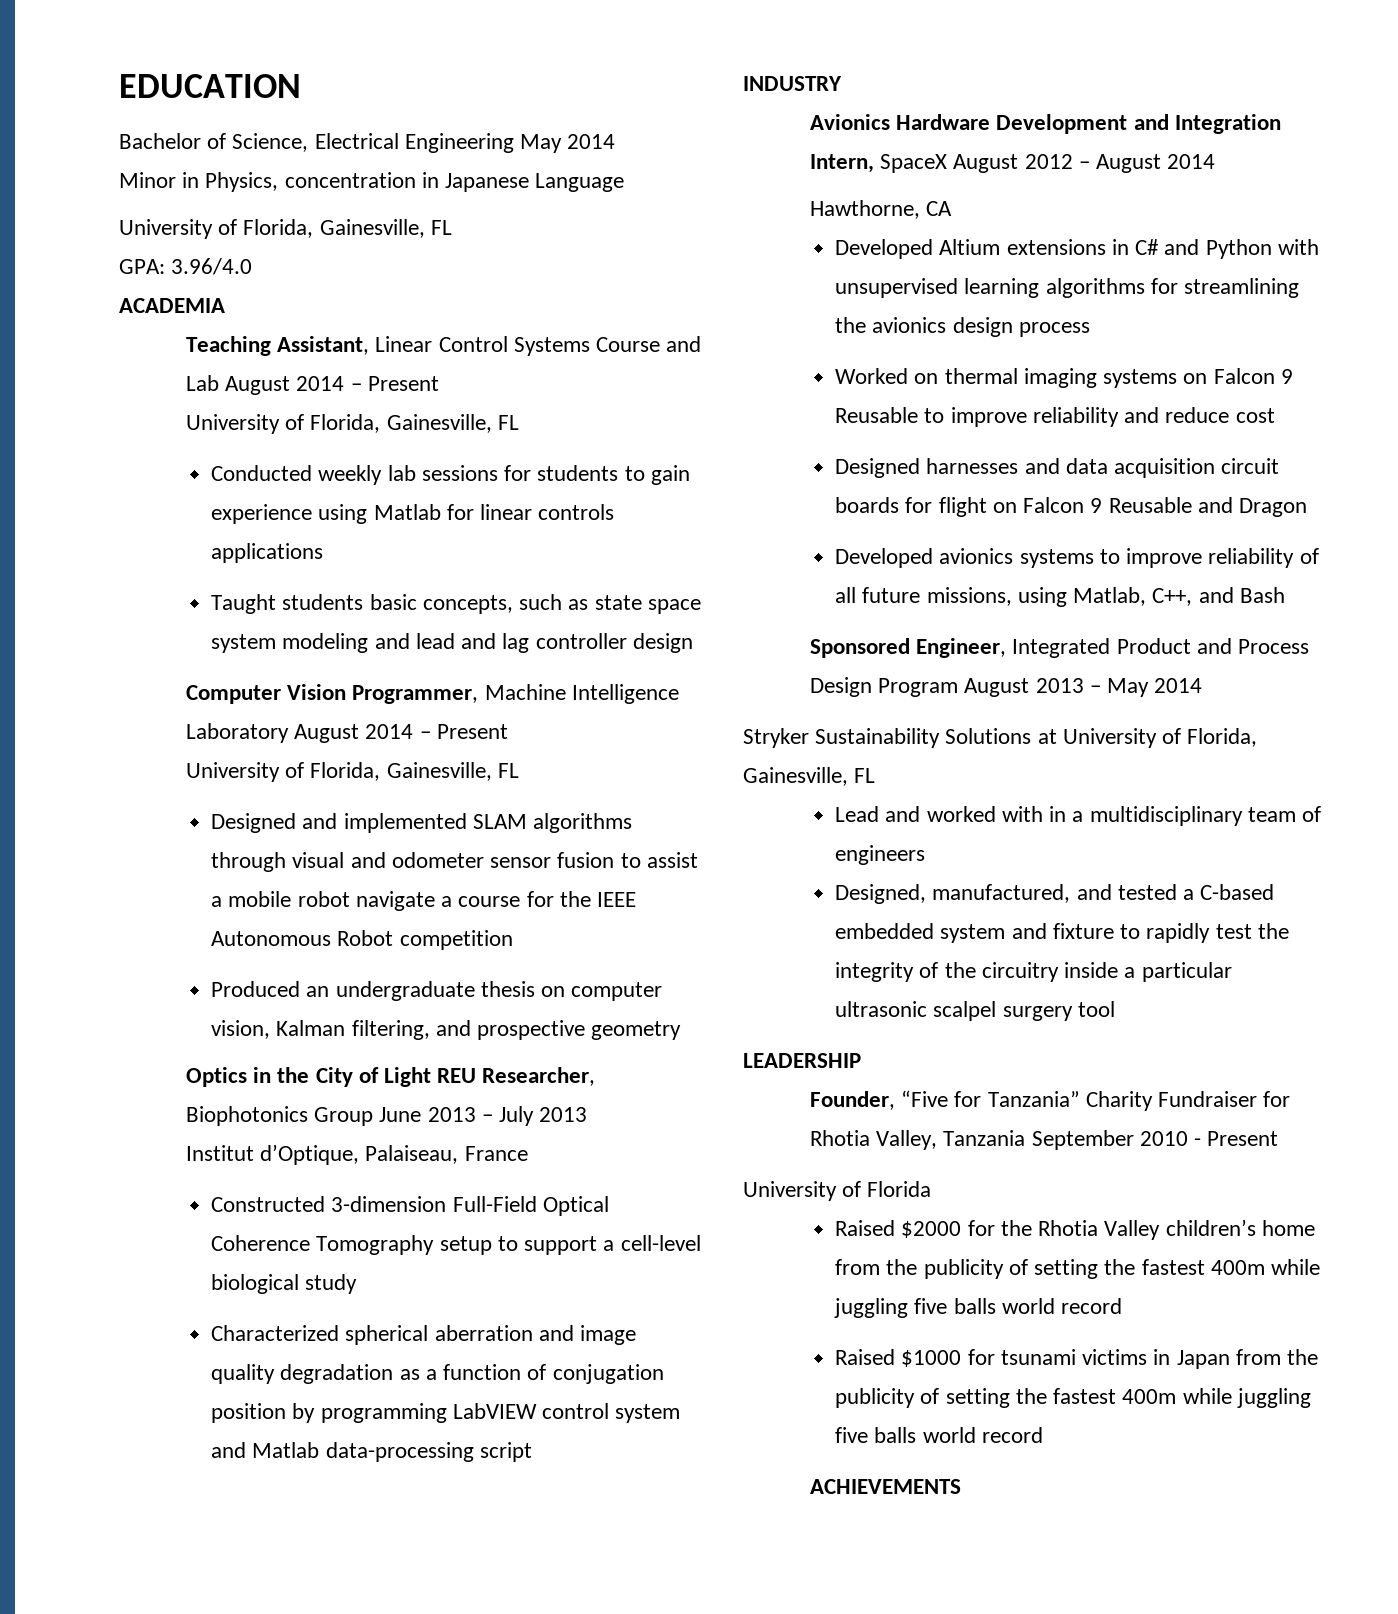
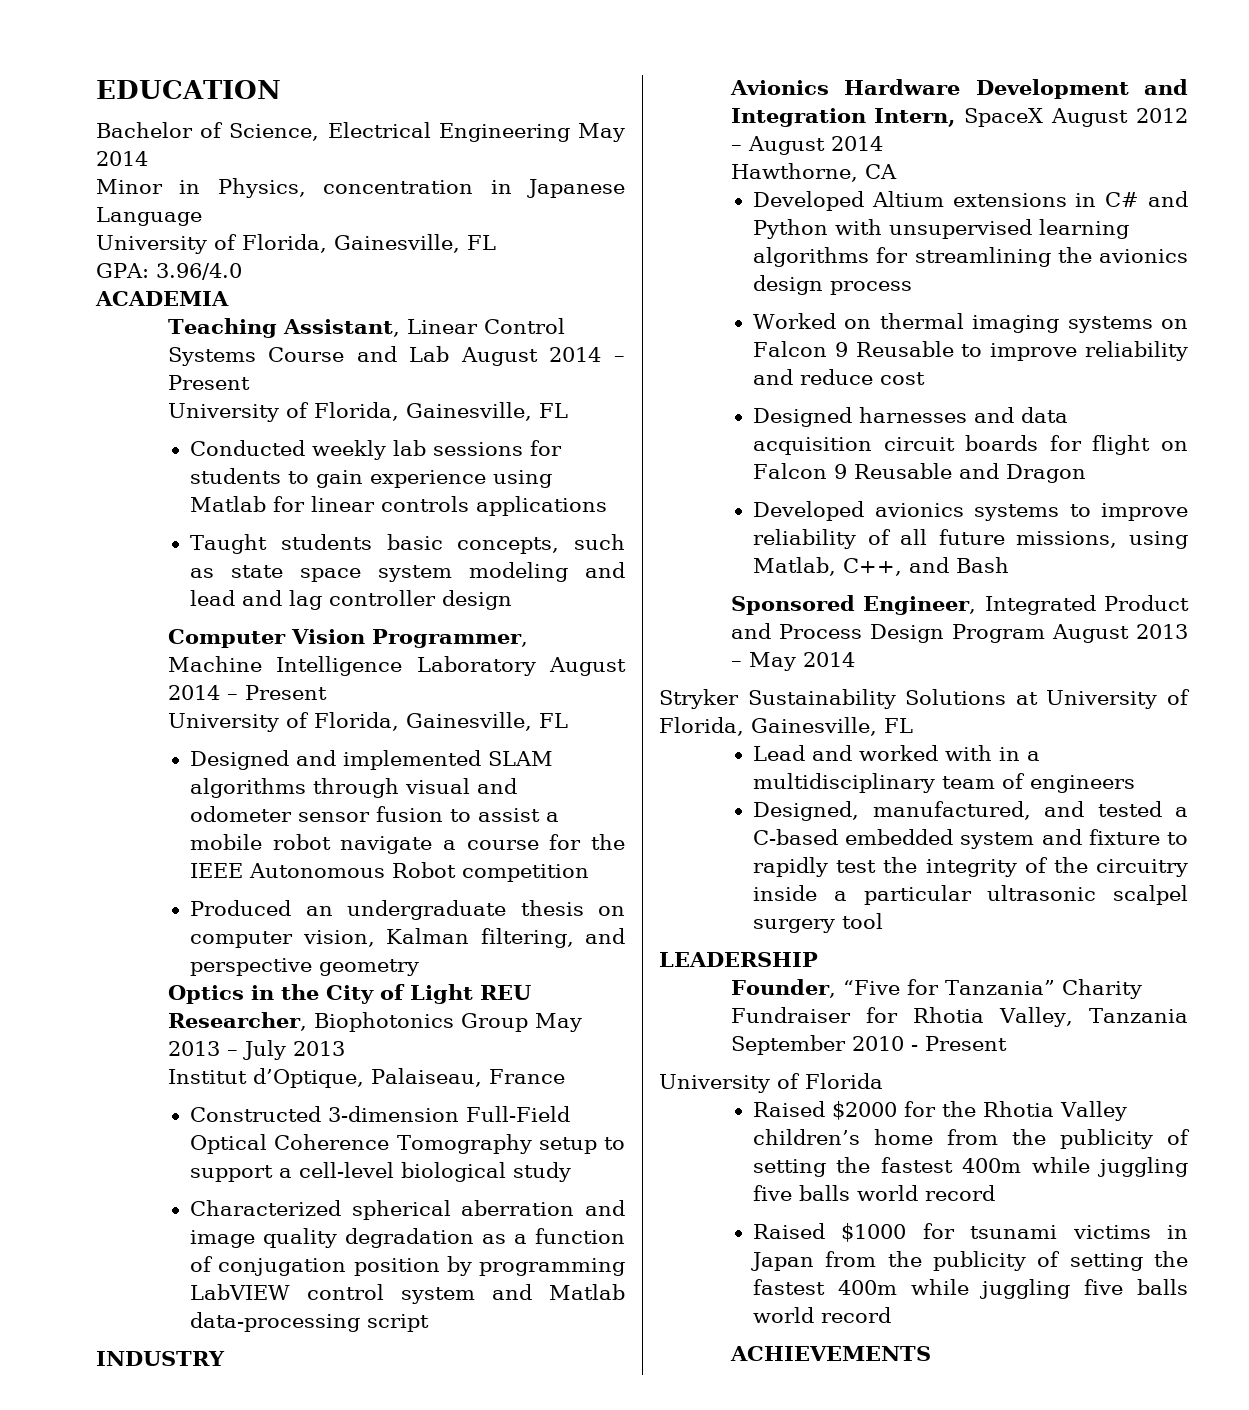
- Produced an undergraduate thesis on computer vision, Kalman filtering, and prospective geometry
+ Produced an undergraduate thesis on computer vision, Kalman filtering, and perspective geometry
- Optics in the City of Light REU Researcher, Biophotonics Group June 2013 – July 2013
+ Optics in the City of Light REU Researcher, Biophotonics Group May 2013 – July 2013

